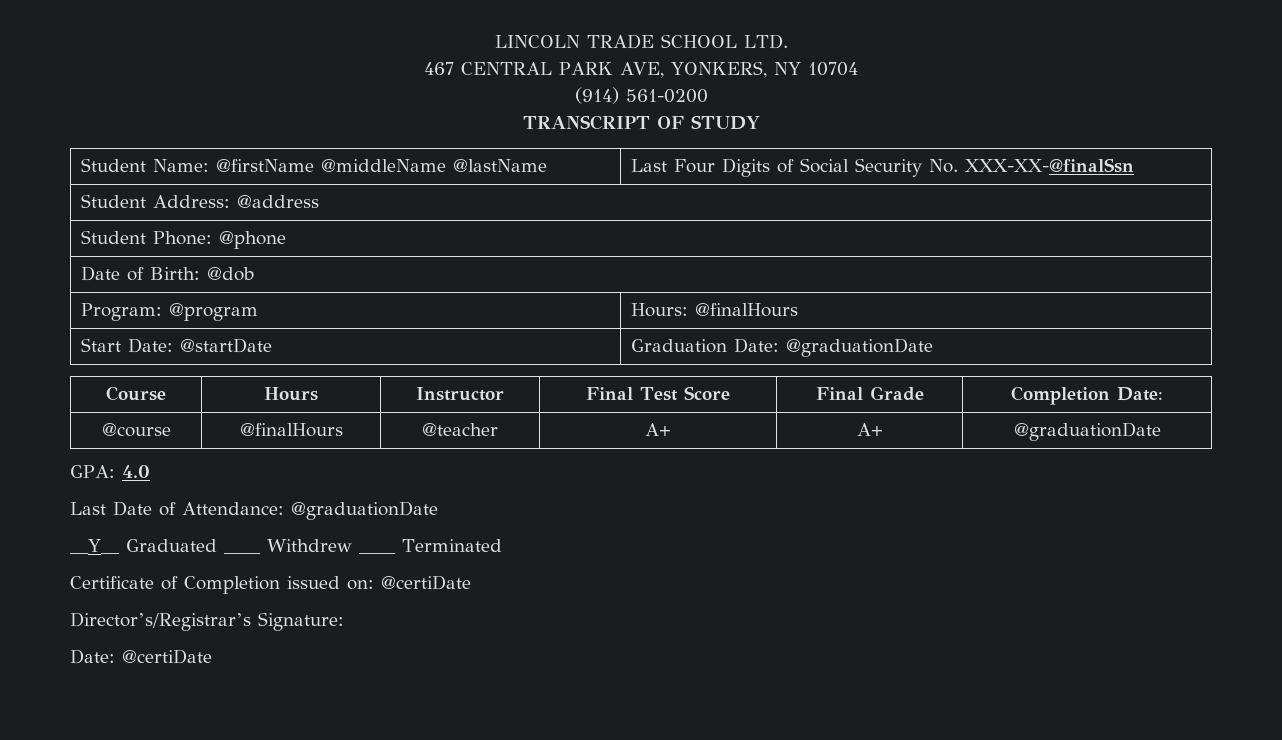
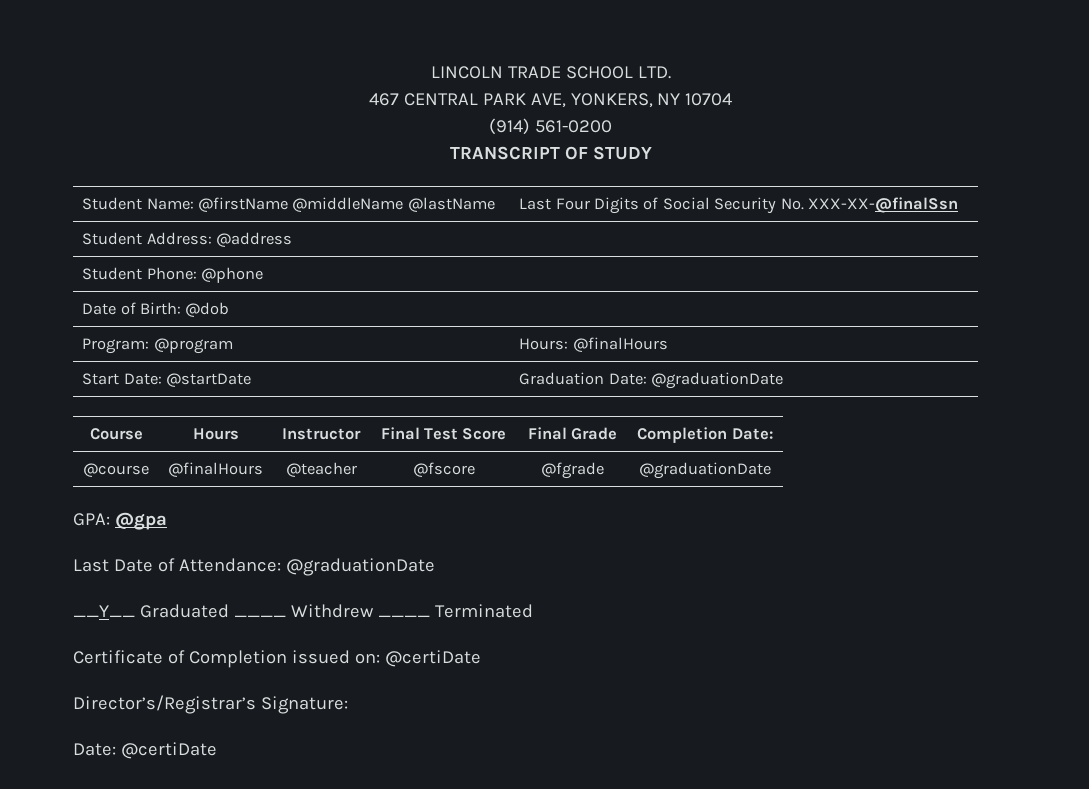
- @course | @finalHours | @teacher | A+ | A+ | @graduationDate
+ @course | @finalHours | @teacher | @fscore | @fgrade | @graduationDate
- GPA: 4.0
+ GPA: @gpa

